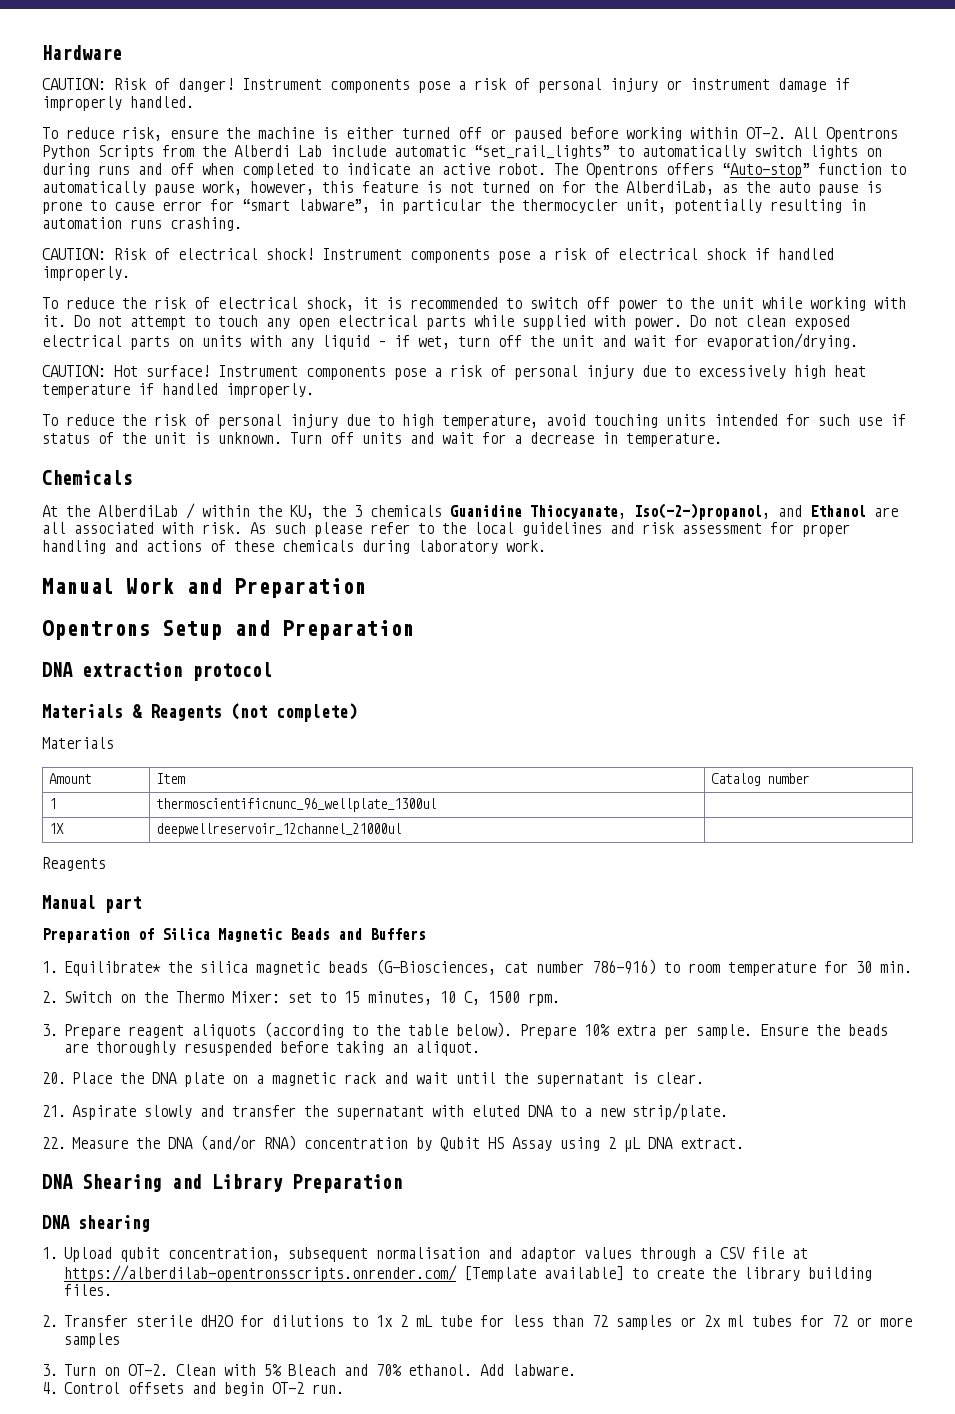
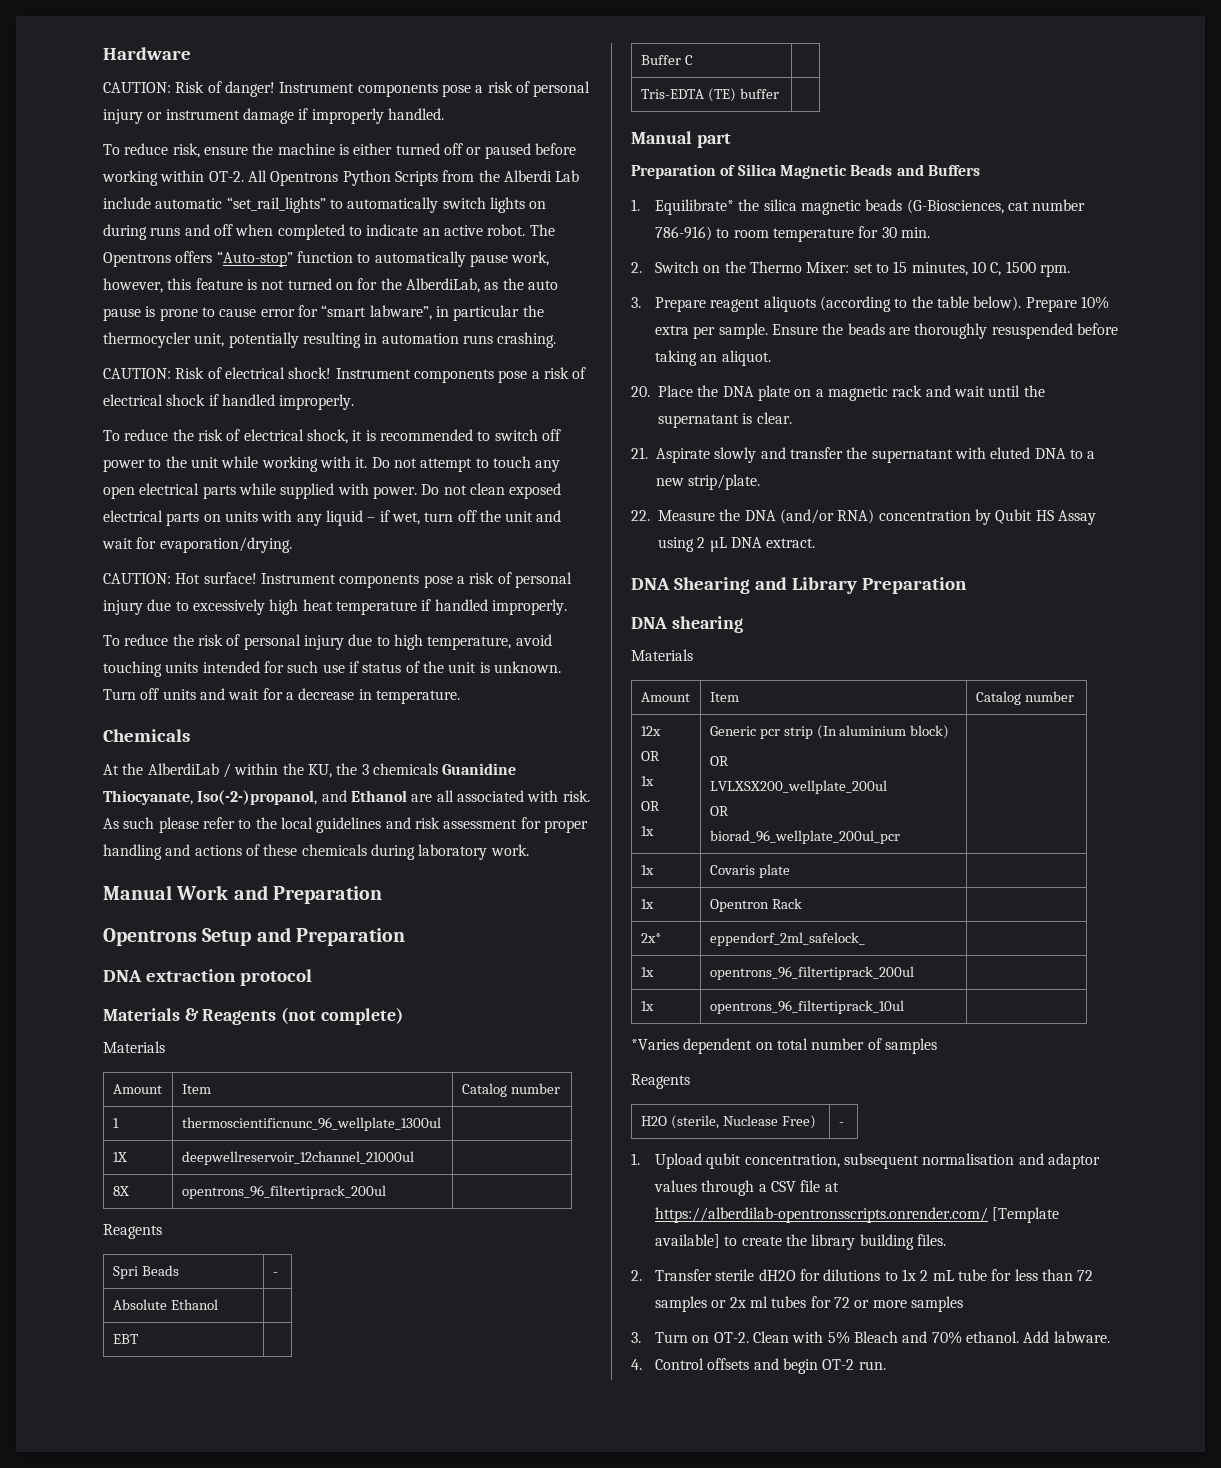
  1X | deepwellreservoir_12channel_21000ul |
+ 8X | opentrons_96_filtertiprack_200ul |
  Reagents
+ Spri Beads | -
+ Absolute Ethanol |
+ EBT |
+ Buffer C |
+ Tris-EDTA (TE) buffer |
  DNA shearing
+ Materials
+ Amount | Item | Catalog number
+ 12x
+ OR
+ 1x
+ OR
+ 1x | Generic pcr strip (In aluminium block)
+ OR
+ LVLXSX200_wellplate_200ul
+ OR
+ biorad_96_wellplate_200ul_pcr |
+ 1x | Covaris plate |
+ 1x | Opentron Rack |
+ 2x* | eppendorf_2ml_safelock_ |
+ 1x | opentrons_96_filtertiprack_200ul |
+ 1x | opentrons_96_filtertiprack_10ul |
+ *Varies dependent on total number of samples
+ Reagents
+ H2O (sterile, Nuclease Free) | -

